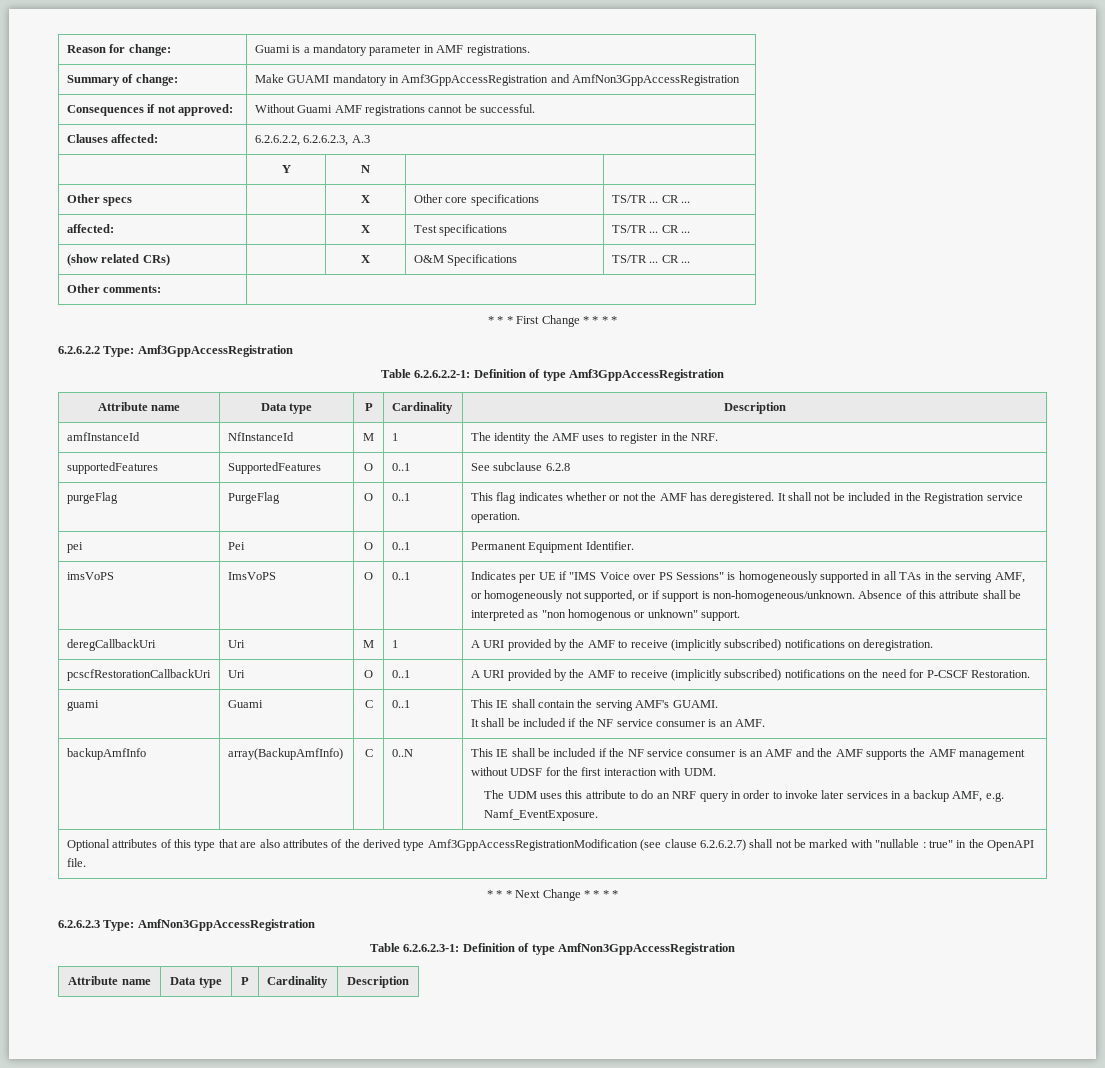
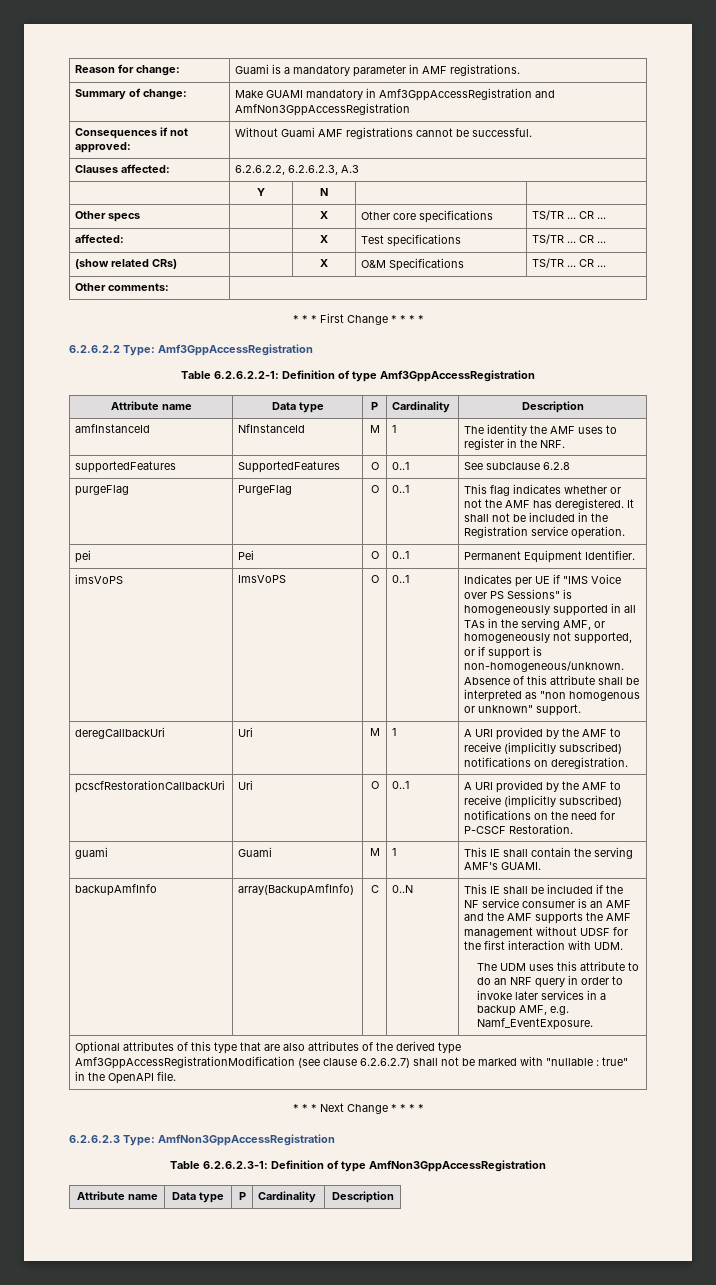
- guami | Guami | C | 0..1 | This IE shall contain the serving AMF's GUAMI.
- It shall be included if the NF service consumer is an AMF.
+ guami | Guami | M | 1 | This IE shall contain the serving AMF's GUAMI.

